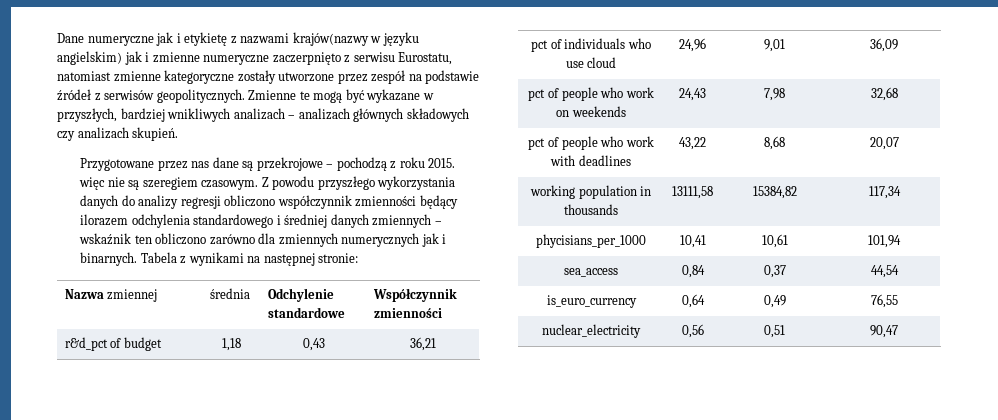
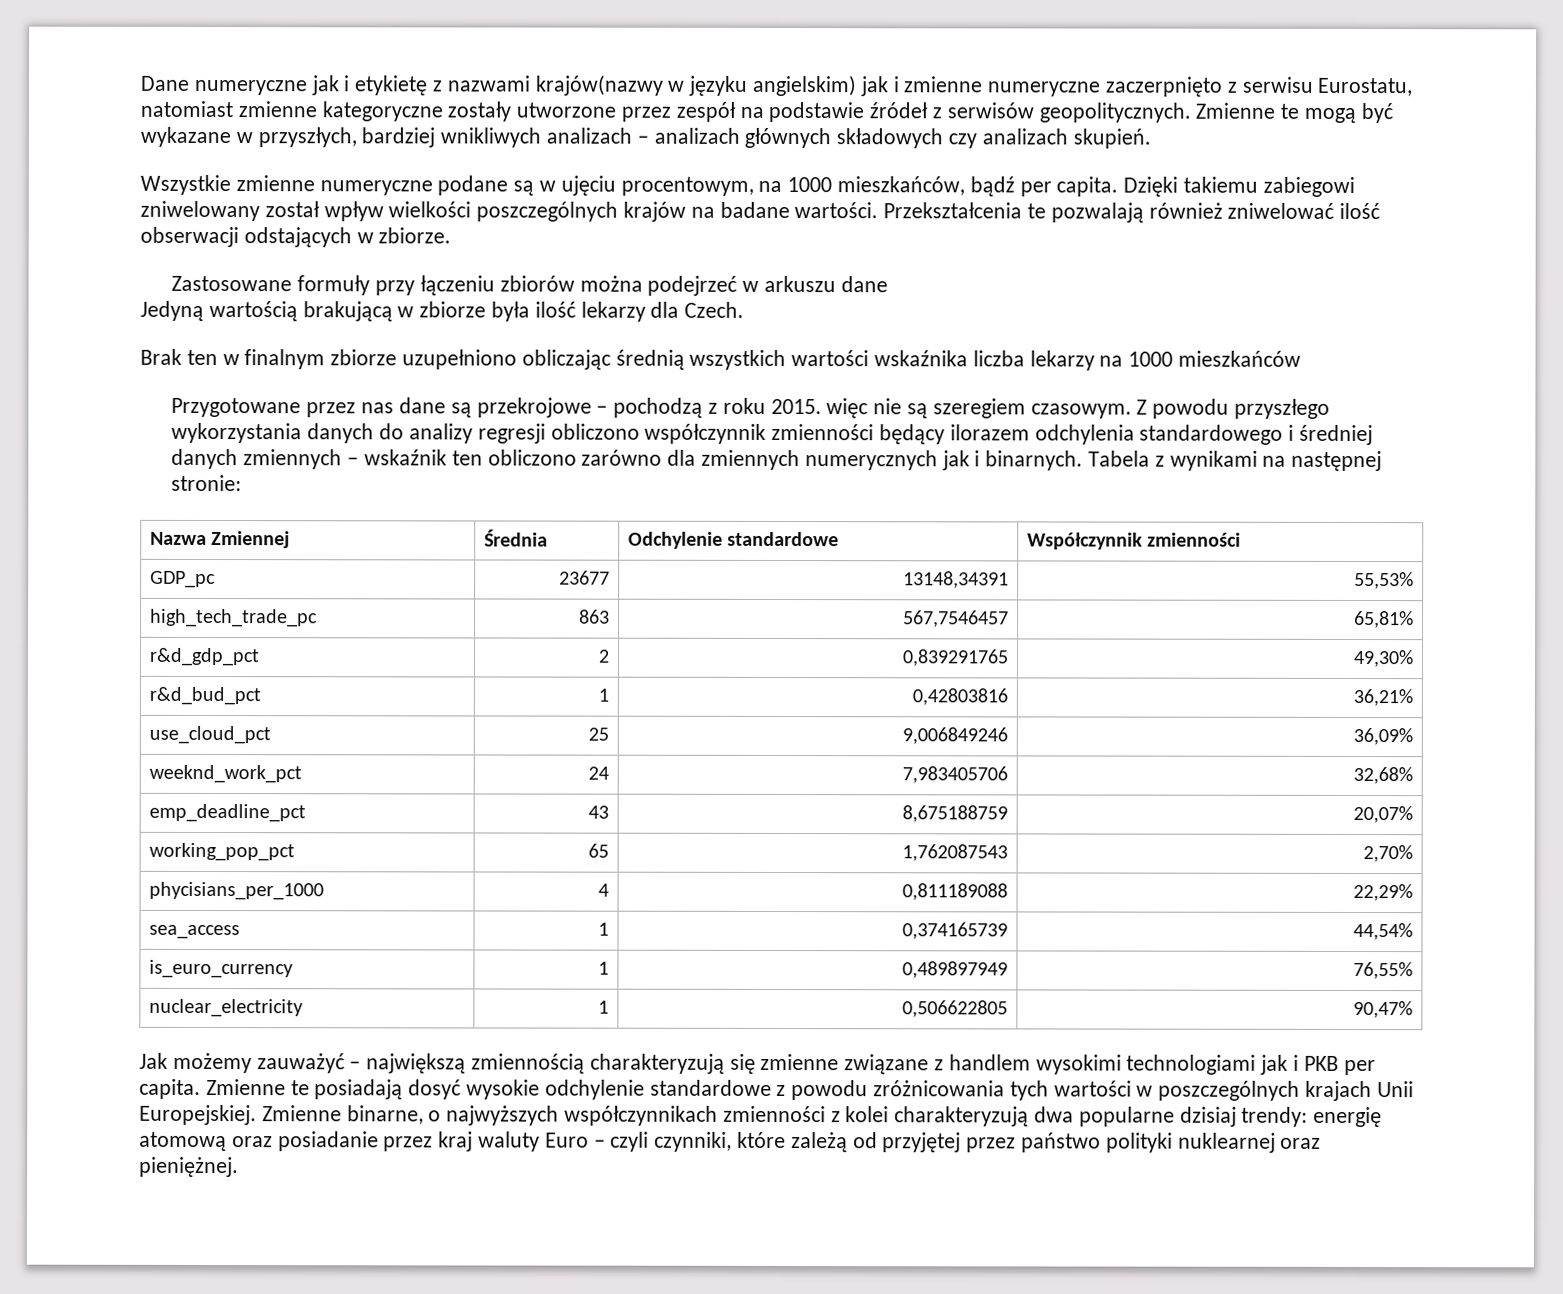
+ Wszystkie zmienne numeryczne podane są w ujęciu procentowym, na 1000 mieszkańców, bądź per capita. Dzięki takiemu zabiegowi zniwelowany został wpływ wielkości poszczególnych krajów na badane wartości. Przekształcenia te pozwalają również zniwelować ilość obserwacji odstających w zbiorze.
+ Zastosowane formuły przy łączeniu zbiorów można podejrzeć w arkuszu dane
+ Jedyną wartością brakującą w zbiorze była ilość lekarzy dla Czech.
+ Brak ten w finalnym zbiorze uzupełniono obliczając średnią wszystkich wartości wskaźnika liczba lekarzy na 1000 mieszkańców
- Nazwa zmiennej | średnia | Odchylenie standardowe | Współczynnik zmienności
+ Nazwa Zmiennej | Średnia | Odchylenie standardowe | Współczynnik zmienności
- r&d_pct of budget | 1,18 | 0,43 | 36,21
- pct of individuals who use cloud | 24,96 | 9,01 | 36,09
- pct of people who work on weekends | 24,43 | 7,98 | 32,68
- pct of people who work with deadlines | 43,22 | 8,68 | 20,07
- working population in thousands | 13111,58 | 15384,82 | 117,34
- phycisians_per_1000 | 10,41 | 10,61 | 101,94
- sea_access | 0,84 | 0,37 | 44,54
- is_euro_currency | 0,64 | 0,49 | 76,55
- nuclear_electricity | 0,56 | 0,51 | 90,47
+ GDP_pc | 23677 | 13148,34391 | 55,53%
+ high_tech_trade_pc | 863 | 567,7546457 | 65,81%
+ r&d_gdp_pct | 2 | 0,839291765 | 49,30%
+ r&d_bud_pct | 1 | 0,42803816 | 36,21%
+ use_cloud_pct | 25 | 9,006849246 | 36,09%
+ weeknd_work_pct | 24 | 7,983405706 | 32,68%
+ emp_deadline_pct | 43 | 8,675188759 | 20,07%
+ working_pop_pct | 65 | 1,762087543 | 2,70%
+ phycisians_per_1000 | 4 | 0,811189088 | 22,29%
+ sea_access | 1 | 0,374165739 | 44,54%
+ is_euro_currency | 1 | 0,489897949 | 76,55%
+ nuclear_electricity | 1 | 0,506622805 | 90,47%
+ Jak możemy zauważyć – największą zmiennością charakteryzują się zmienne związane z handlem wysokimi technologiami jak i PKB per capita. Zmienne te posiadają dosyć wysokie odchylenie standardowe z powodu zróżnicowania tych wartości w poszczególnych krajach Unii Europejskiej. Zmienne binarne, o najwyższych współczynnikach zmienności z kolei charakteryzują dwa popularne dzisiaj trendy: energię atomową oraz posiadanie przez kraj waluty Euro – czyli czynniki, które zależą od przyjętej przez państwo polityki nuklearnej oraz pieniężnej.

